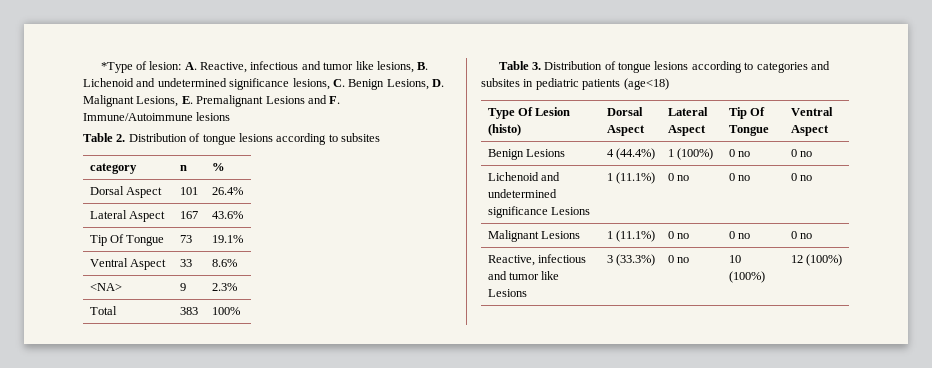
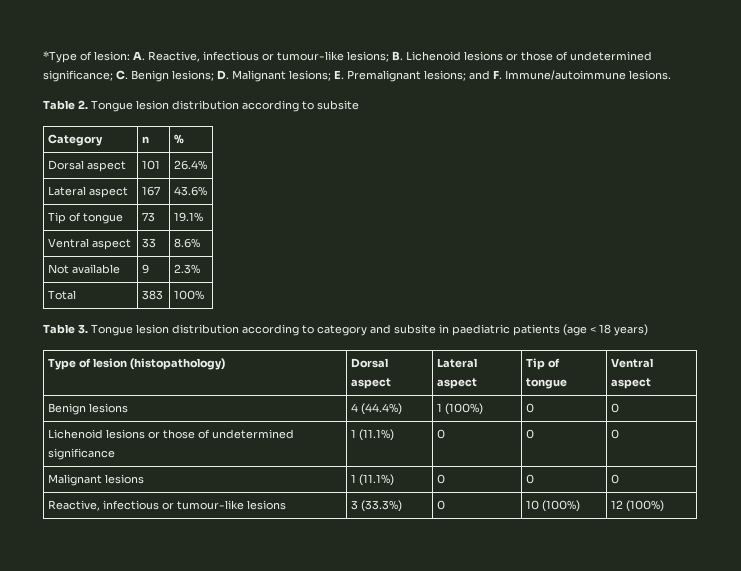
- *Type of lesion: A. Reactive, infectious and tumor like lesions, B. Lichenoid and undetermined significance lesions, C. Benign Lesions, D. Malignant Lesions, E. Premalignant Lesions and F. Immune/Autoimmune lesions
+ *Type of lesion: A. Reactive, infectious or tumour-like lesions; B. Lichenoid lesions or those of undetermined significance; C. Benign lesions; D. Malignant lesions; E. Premalignant lesions; and F. Immune/autoimmune lesions.
- Table 2. Distribution of tongue lesions according to subsites
- category | n | %
+ Table 2. Tongue lesion distribution according to subsite
+ Category | n | %
- Dorsal Aspect | 101 | 26.4%
+ Dorsal aspect | 101 | 26.4%
- Lateral Aspect | 167 | 43.6%
+ Lateral aspect | 167 | 43.6%
- Tip Of Tongue | 73 | 19.1%
+ Tip of tongue | 73 | 19.1%
- Ventral Aspect | 33 | 8.6%
+ Ventral aspect | 33 | 8.6%
- <NA> | 9 | 2.3%
+ Not available | 9 | 2.3%
- Table 3. Distribution of tongue lesions according to categories and subsites in pediatric patients (age<18)
- Type Of Lesion (histo) | Dorsal Aspect | Lateral Aspect | Tip Of Tongue | Ventral Aspect
- Benign Lesions | 4 (44.4%) | 1 (100%) | 0 no | 0 no
- Lichenoid and undetermined significance Lesions | 1 (11.1%) | 0 no | 0 no | 0 no
- Malignant Lesions | 1 (11.1%) | 0 no | 0 no | 0 no
- Reactive, infectious and tumor like Lesions | 3 (33.3%) | 0 no | 10 (100%) | 12 (100%)
+ Table 3. Tongue lesion distribution according to category and subsite in paediatric patients (age < 18 years)
+ Type of lesion (histopathology) | Dorsal aspect | Lateral aspect | Tip of tongue | Ventral aspect
+ Benign lesions | 4 (44.4%) | 1 (100%) | 0 | 0
+ Lichenoid lesions or those of undetermined significance | 1 (11.1%) | 0 | 0 | 0
+ Malignant lesions | 1 (11.1%) | 0 | 0 | 0
+ Reactive, infectious or tumour-like lesions | 3 (33.3%) | 0 | 10 (100%) | 12 (100%)

